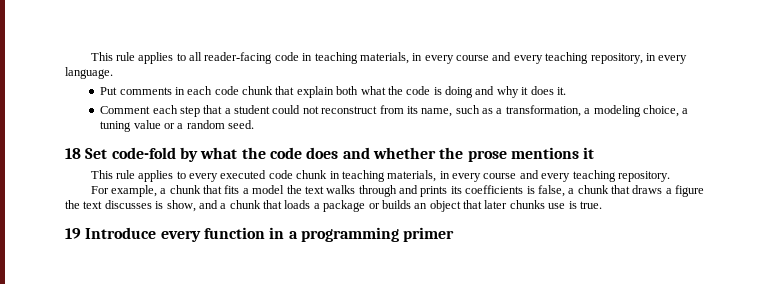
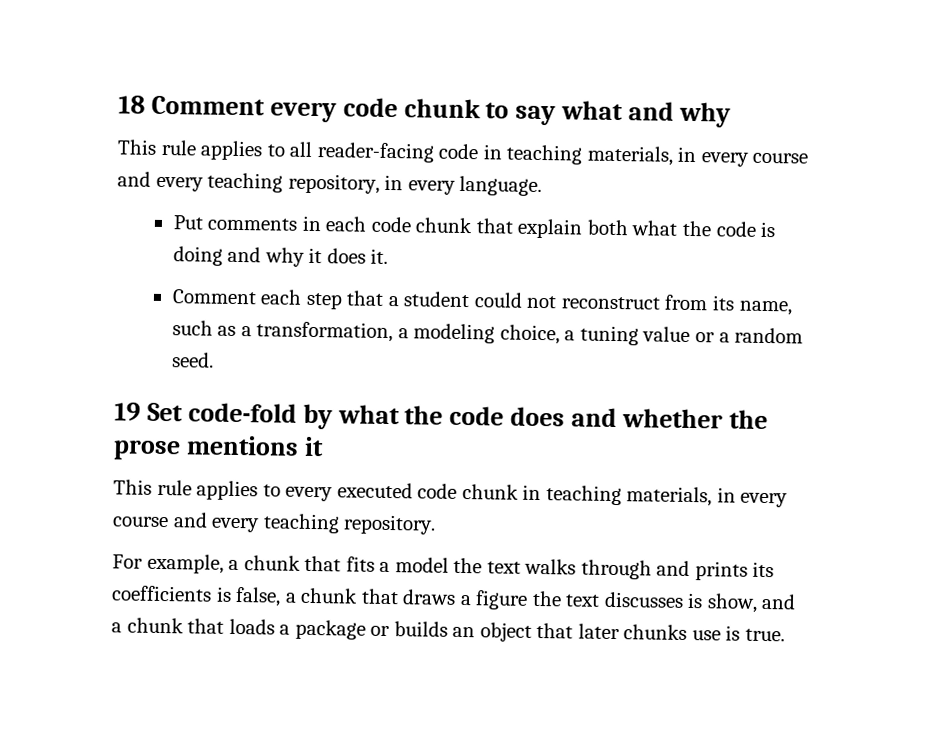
+ 18 Comment every code chunk to say what and why
- 18 Set code-fold by what the code does and whether the prose mentions it
+ 19 Set code-fold by what the code does and whether the prose mentions it
- 19 Introduce every function in a programming primer

